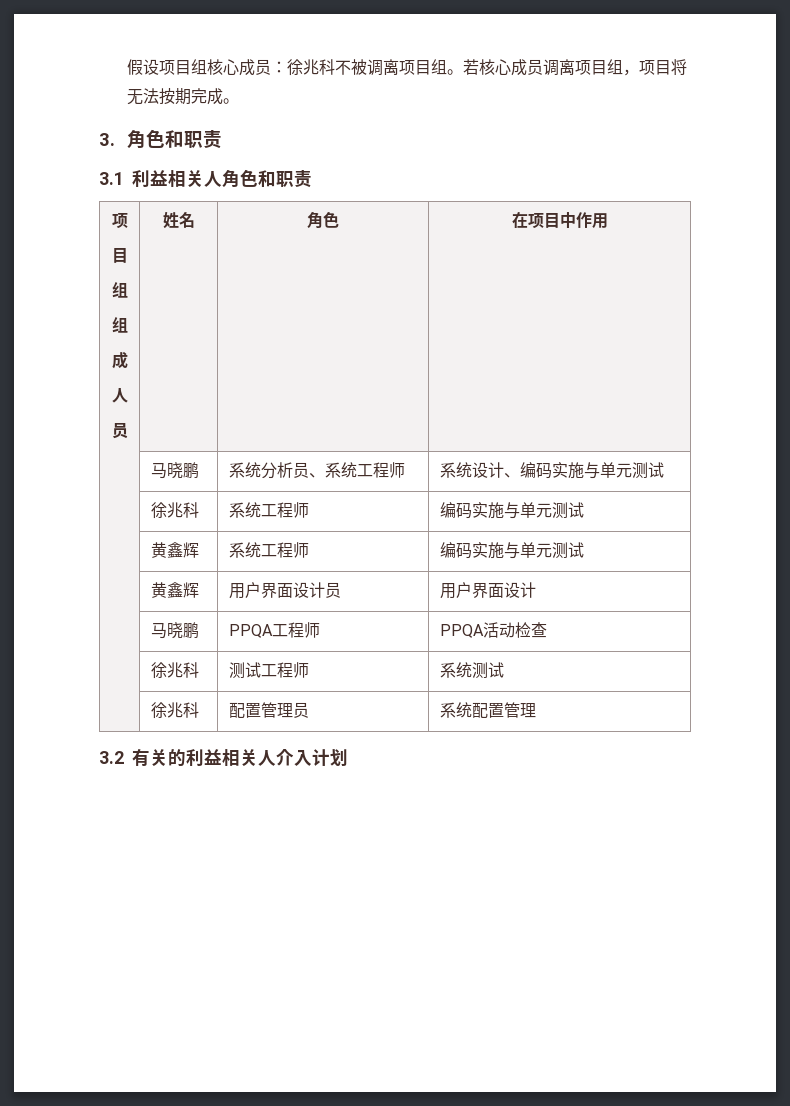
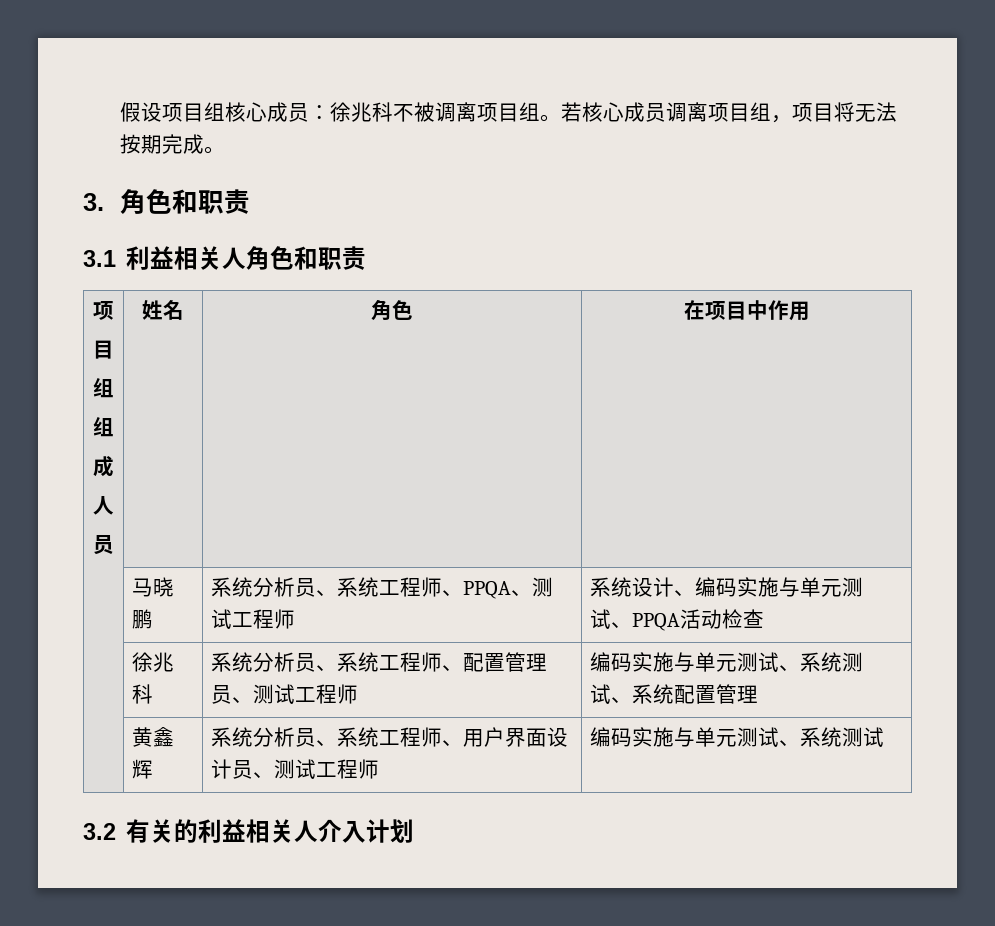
- | 马晓鹏 | 系统分析员、系统工程师 | 系统设计、编码实施与单元测试
+ | 马晓鹏 | 系统分析员、系统工程师、PPQA、测试工程师 | 系统设计、编码实施与单元测试、PPQA活动检查
- | 徐兆科 | 系统工程师 | 编码实施与单元测试
- | 黄鑫辉 | 系统工程师 | 编码实施与单元测试
- | 黄鑫辉 | 用户界面设计员 | 用户界面设计
- | 马晓鹏 | PPQA工程师 | PPQA活动检查
- | 徐兆科 | 测试工程师 | 系统测试
- | 徐兆科 | 配置管理员 | 系统配置管理
+ | 徐兆科 | 系统分析员、系统工程师、配置管理员、测试工程师 | 编码实施与单元测试、系统测试、系统配置管理
+ | 黄鑫辉 | 系统分析员、系统工程师、用户界面设计员、测试工程师 | 编码实施与单元测试、系统测试

